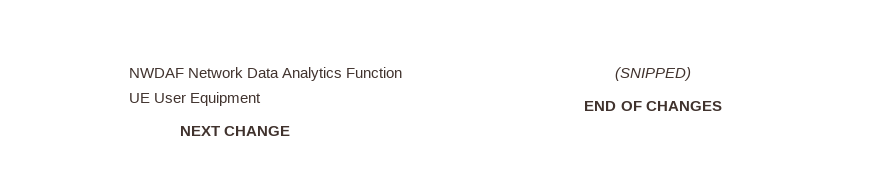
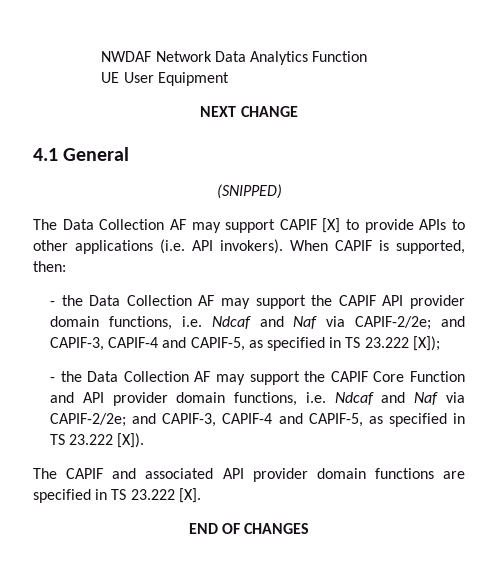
+ 4.1 General
+ The Data Collection AF may support CAPIF [X] to provide APIs to other applications (i.e. API invokers). When CAPIF is supported, then:
+ - the Data Collection AF may support the CAPIF API provider domain functions, i.e. Ndcaf and Naf via CAPIF-2/2e; and CAPIF-3, CAPIF-4 and CAPIF-5, as specified in TS 23.222 [X]);
+ - the Data Collection AF may support the CAPIF Core Function and API provider domain functions, i.e. Ndcaf and Naf via CAPIF-2/2e; and CAPIF-3, CAPIF-4 and CAPIF-5, as specified in TS 23.222 [X]).
+ The CAPIF and associated API provider domain functions are specified in TS 23.222 [X].

